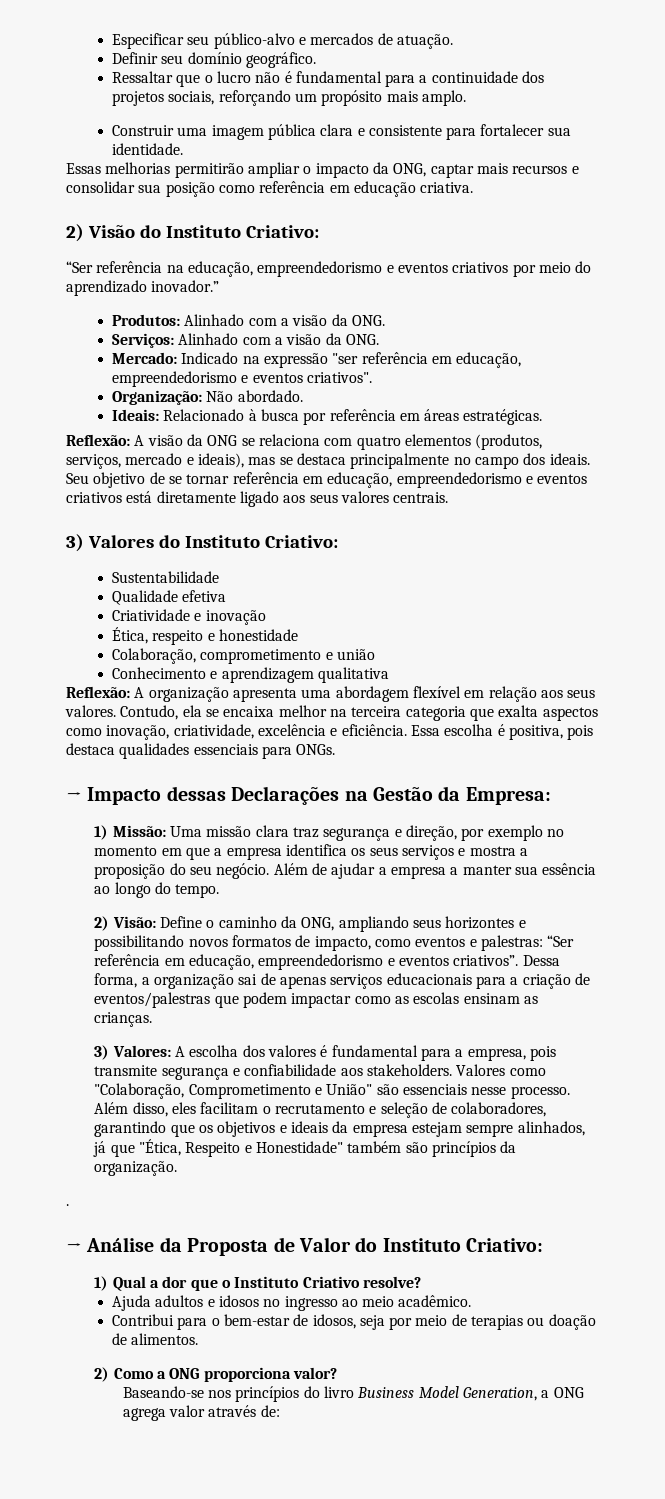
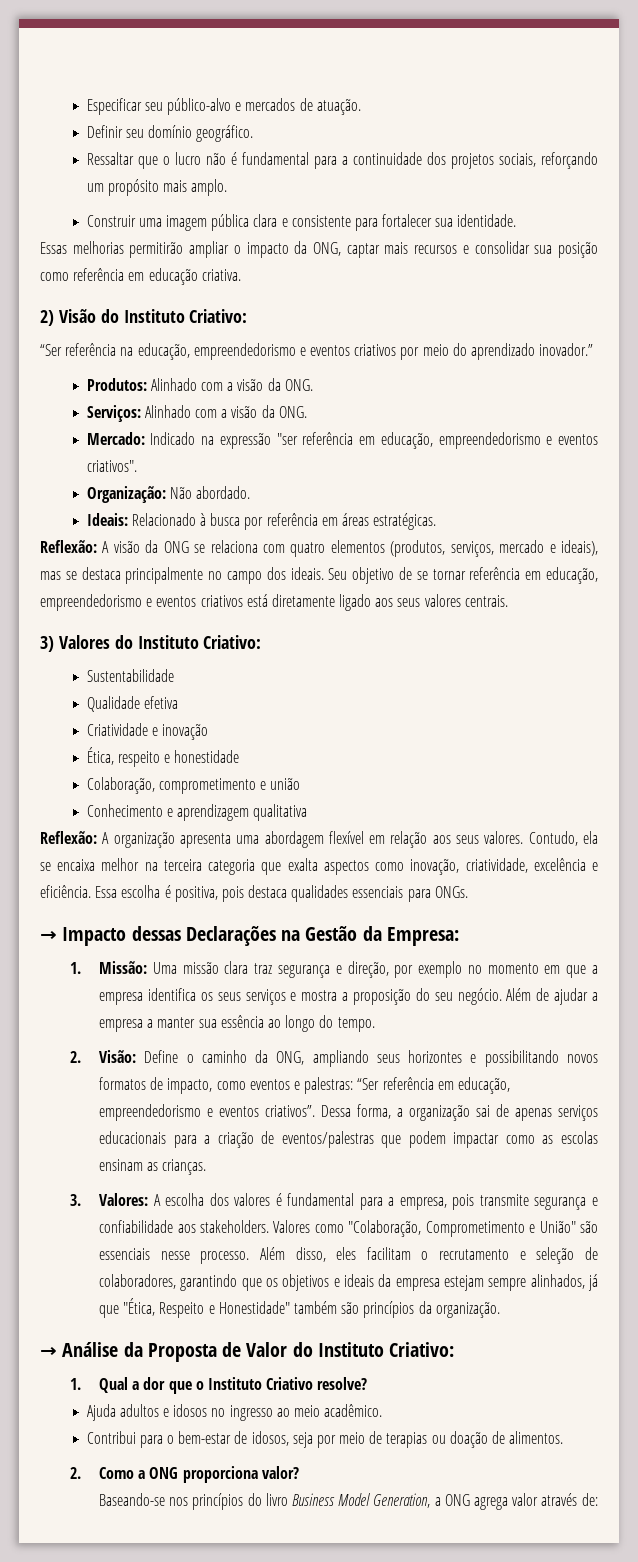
- 1) Missão: Uma missão clara traz segurança e direção, por exemplo no momento em que a empresa identifica os seus serviços e mostra a proposição do seu negócio.
+ 1. Missão: Uma missão clara traz segurança e direção, por exemplo no momento em que a empresa identifica os seus serviços e mostra a proposição do seu negócio.
- 2) Visão: Define o caminho da ONG, ampliando seus horizontes e possibilitando novos formatos de impacto, como eventos e palestras: “Ser referência em educação, empreendedorismo e eventos criativos”.
+ 2. Visão: Define o caminho da ONG, ampliando seus horizontes e possibilitando novos formatos de impacto, como eventos e palestras: “Ser referência em educação, empreendedorismo e eventos criativos”.
- 3) Valores: A escolha dos valores é fundamental para a empresa, pois transmite segurança e confiabilidade aos stakeholders.
+ 3. Valores: A escolha dos valores é fundamental para a empresa, pois transmite segurança e confiabilidade aos stakeholders.
- .
- 1) Qual a dor que o Instituto Criativo resolve?
+ 1. Qual a dor que o Instituto Criativo resolve?
- 2) Como a ONG proporciona valor?
+ 2. Como a ONG proporciona valor?

